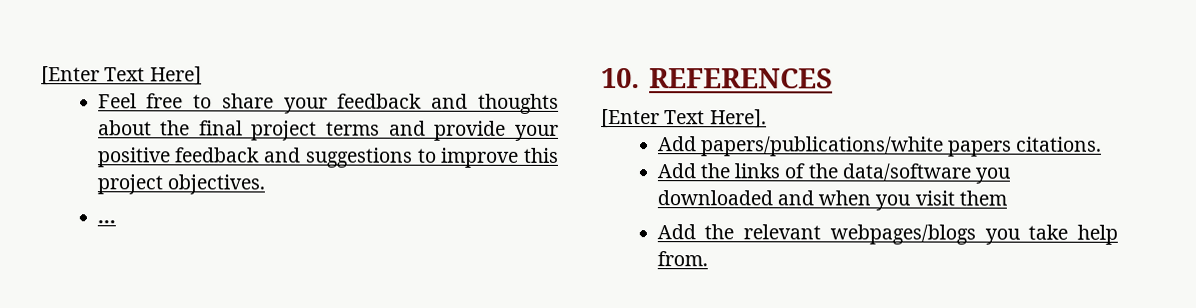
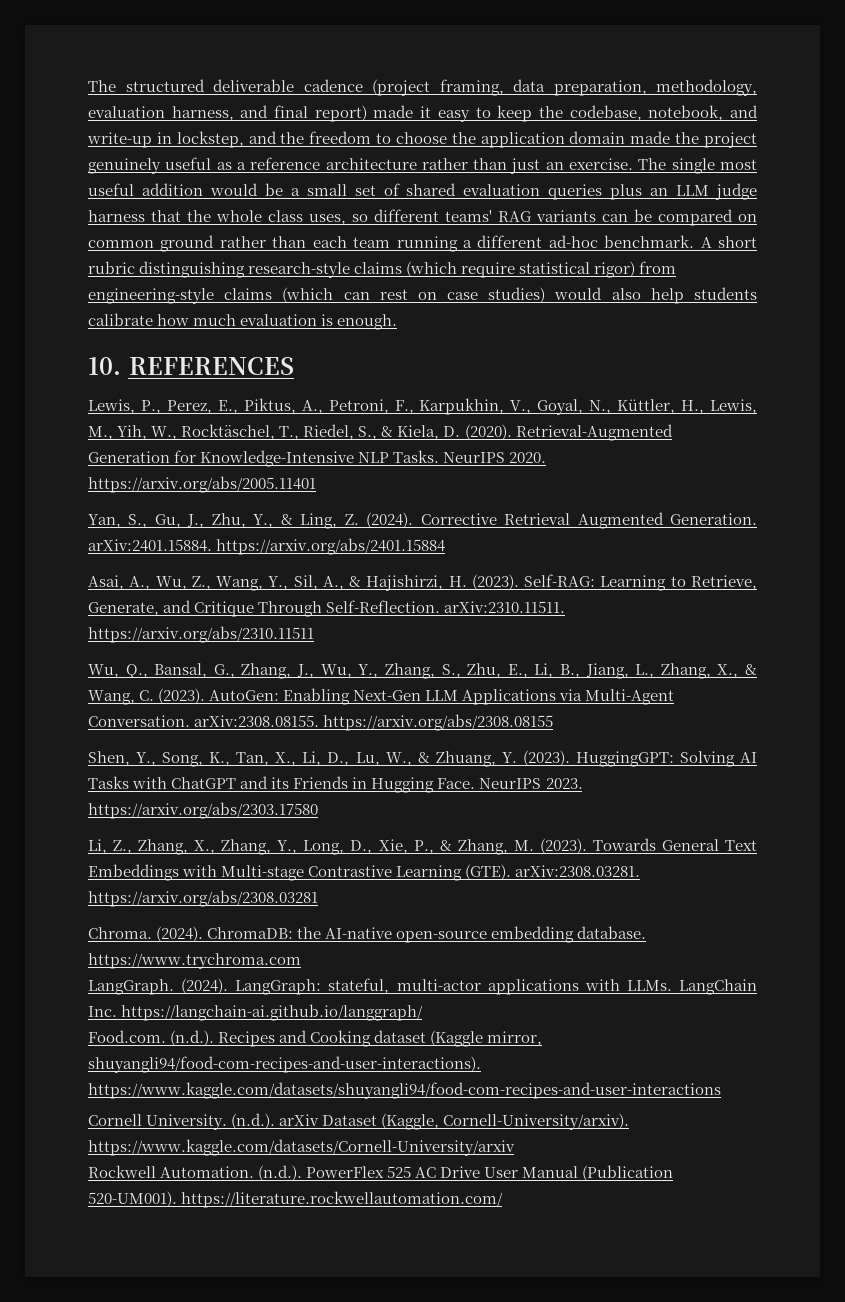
- [Enter Text Here]
- Feel free to share your feedback and thoughts about the final project terms and provide your positive feedback and suggestions to improve this project objectives.
- …
+ The structured deliverable cadence (project framing, data preparation, methodology, evaluation harness, and final report) made it easy to keep the codebase, notebook, and write-up in lockstep, and the freedom to choose the application domain made the project genuinely useful as a reference architecture rather than just an exercise. The single most useful addition would be a small set of shared evaluation queries plus an LLM judge harness that the whole class uses, so different teams' RAG variants can be compared on common ground rather than each team running a different ad-hoc benchmark. A short rubric distinguishing research-style claims (which require statistical rigor) from engineering-style claims (which can rest on case studies) would also help students calibrate how much evaluation is enough.
  10. REFERENCES
- [Enter Text Here].
- Add papers/publications/white papers citations.
- Add the links of the data/software you downloaded and when you visit them
- Add the relevant webpages/blogs you take help from.
+ Lewis, P., Perez, E., Piktus, A., Petroni, F., Karpukhin, V., Goyal, N., Küttler, H., Lewis, M., Yih, W., Rocktäschel, T., Riedel, S., & Kiela, D. (2020). Retrieval-Augmented Generation for Knowledge-Intensive NLP Tasks. NeurIPS 2020. https://arxiv.org/abs/2005.11401
+ Yan, S., Gu, J., Zhu, Y., & Ling, Z. (2024). Corrective Retrieval Augmented Generation. arXiv:2401.15884. https://arxiv.org/abs/2401.15884
+ Asai, A., Wu, Z., Wang, Y., Sil, A., & Hajishirzi, H. (2023). Self-RAG: Learning to Retrieve, Generate, and Critique Through Self-Reflection. arXiv:2310.11511. https://arxiv.org/abs/2310.11511
+ Wu, Q., Bansal, G., Zhang, J., Wu, Y., Zhang, S., Zhu, E., Li, B., Jiang, L., Zhang, X., & Wang, C. (2023). AutoGen: Enabling Next-Gen LLM Applications via Multi-Agent Conversation. arXiv:2308.08155. https://arxiv.org/abs/2308.08155
+ Shen, Y., Song, K., Tan, X., Li, D., Lu, W., & Zhuang, Y. (2023). HuggingGPT: Solving AI Tasks with ChatGPT and its Friends in Hugging Face. NeurIPS 2023. https://arxiv.org/abs/2303.17580
+ Li, Z., Zhang, X., Zhang, Y., Long, D., Xie, P., & Zhang, M. (2023). Towards General Text Embeddings with Multi-stage Contrastive Learning (GTE). arXiv:2308.03281. https://arxiv.org/abs/2308.03281
+ Chroma. (2024). ChromaDB: the AI-native open-source embedding database. https://www.trychroma.com
+ LangGraph. (2024). LangGraph: stateful, multi-actor applications with LLMs. LangChain Inc. https://langchain-ai.github.io/langgraph/
+ Food.com. (n.d.). Recipes and Cooking dataset (Kaggle mirror, shuyangli94/food-com-recipes-and-user-interactions). https://www.kaggle.com/datasets/shuyangli94/food-com-recipes-and-user-interactions
+ Cornell University. (n.d.). arXiv Dataset (Kaggle, Cornell-University/arxiv). https://www.kaggle.com/datasets/Cornell-University/arxiv
+ Rockwell Automation. (n.d.). PowerFlex 525 AC Drive User Manual (Publication 520-UM001). https://literature.rockwellautomation.com/

